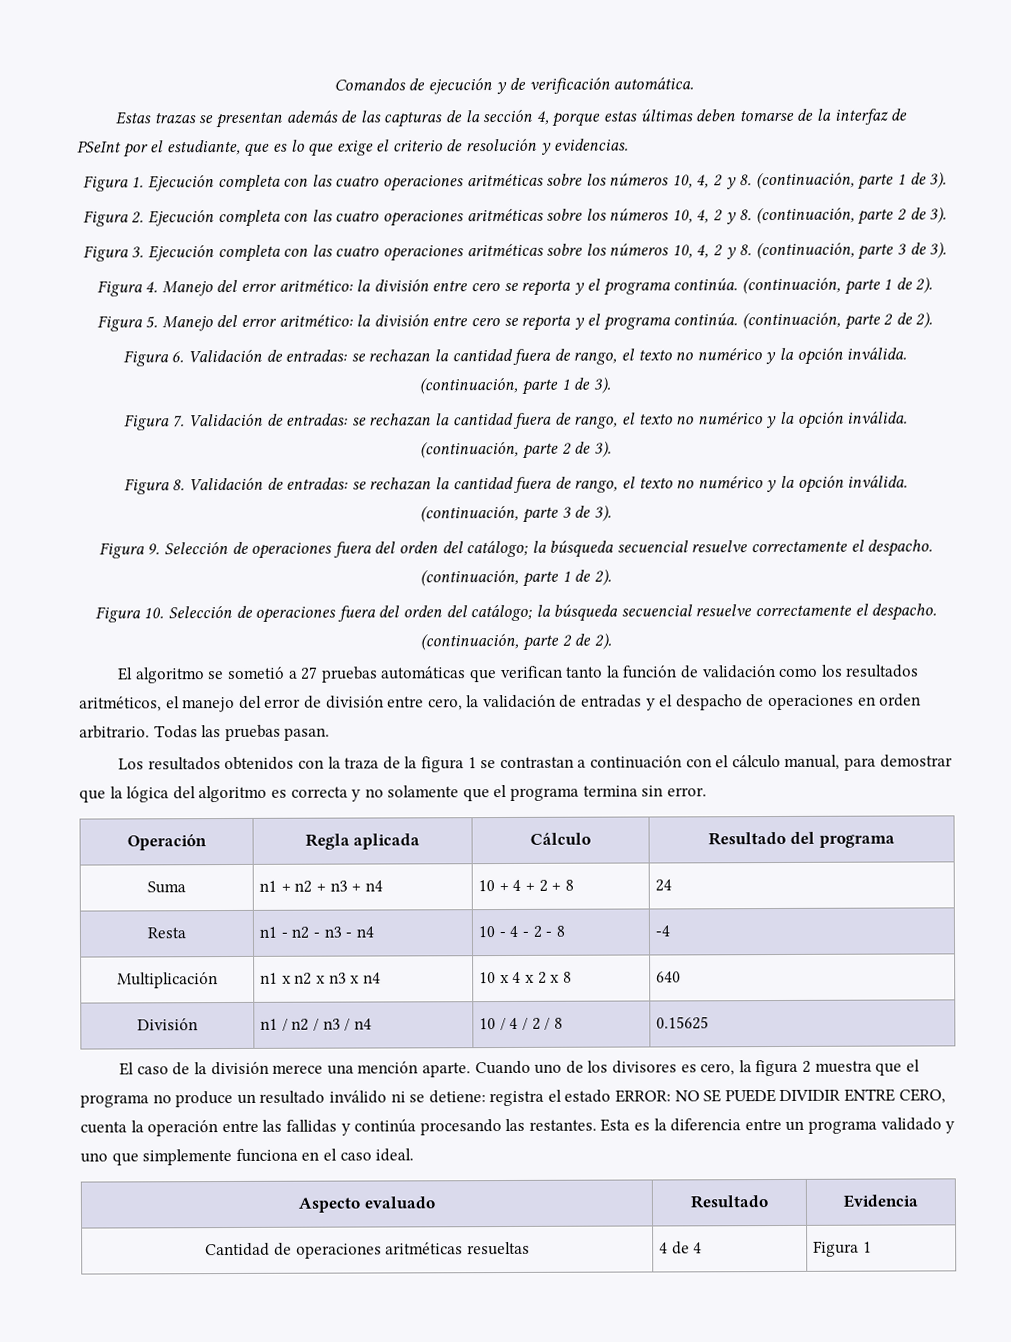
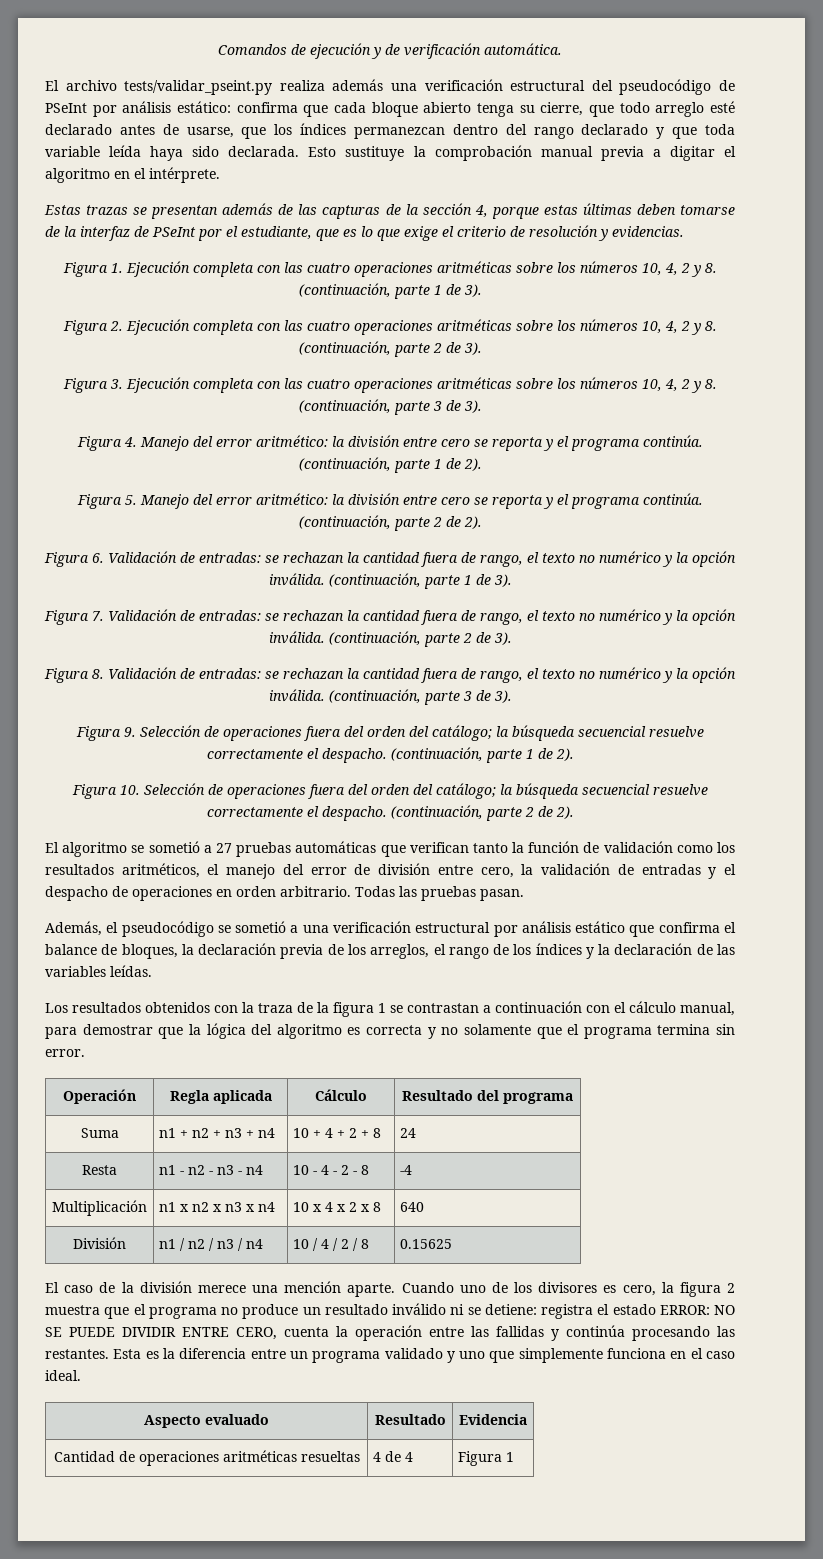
+ El archivo tests/validar_pseint.py realiza además una verificación estructural del pseudocódigo de PSeInt por análisis estático: confirma que cada bloque abierto tenga su cierre, que todo arreglo esté declarado antes de usarse, que los índices permanezcan dentro del rango declarado y que toda variable leída haya sido declarada. Esto sustituye la comprobación manual previa a digitar el algoritmo en el intérprete.
+ Además, el pseudocódigo se sometió a una verificación estructural por análisis estático que confirma el balance de bloques, la declaración previa de los arreglos, el rango de los índices y la declaración de las variables leídas.

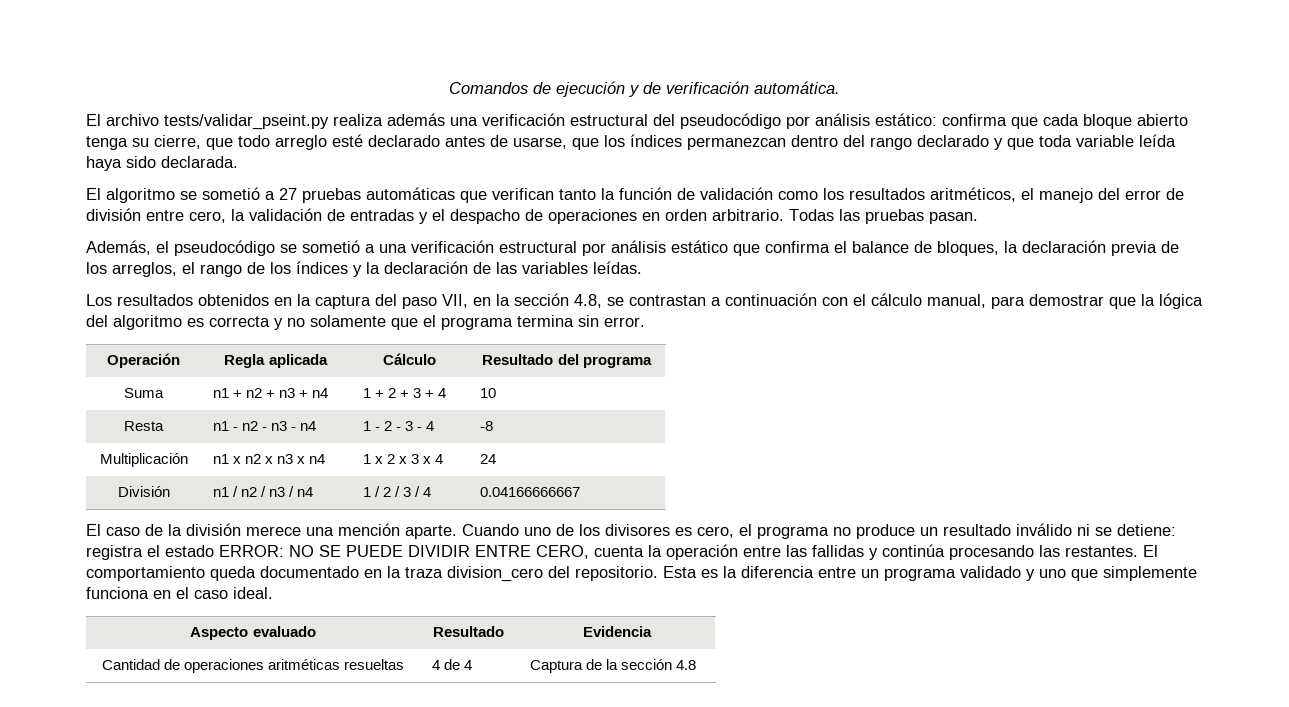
- El archivo tests/validar_pseint.py realiza además una verificación estructural del pseudocódigo de PSeInt por análisis estático: confirma que cada bloque abierto tenga su cierre, que todo arreglo esté declarado antes de usarse, que los índices permanezcan dentro del rango declarado y que toda variable leída haya sido declarada. Esto sustituye la comprobación manual previa a digitar el algoritmo en el intérprete.
- Estas trazas se presentan además de las capturas de la sección 4, porque estas últimas deben tomarse de la interfaz de PSeInt por el estudiante, que es lo que exige el criterio de resolución y evidencias.
- Figura 1. Ejecución completa con las cuatro operaciones aritméticas sobre los números 10, 4, 2 y 8. (continuación, parte 1 de 3).
- Figura 2. Ejecución completa con las cuatro operaciones aritméticas sobre los números 10, 4, 2 y 8. (continuación, parte 2 de 3).
- Figura 3. Ejecución completa con las cuatro operaciones aritméticas sobre los números 10, 4, 2 y 8. (continuación, parte 3 de 3).
- Figura 4. Manejo del error aritmético: la división entre cero se reporta y el programa continúa. (continuación, parte 1 de 2).
- Figura 5. Manejo del error aritmético: la división entre cero se reporta y el programa continúa. (continuación, parte 2 de 2).
- Figura 6. Validación de entradas: se rechazan la cantidad fuera de rango, el texto no numérico y la opción inválida. (continuación, parte 1 de 3).
- Figura 7. Validación de entradas: se rechazan la cantidad fuera de rango, el texto no numérico y la opción inválida. (continuación, parte 2 de 3).
- Figura 8. Validación de entradas: se rechazan la cantidad fuera de rango, el texto no numérico y la opción inválida. (continuación, parte 3 de 3).
- Figura 9. Selección de operaciones fuera del orden del catálogo; la búsqueda secuencial resuelve correctamente el despacho. (continuación, parte 1 de 2).
- Figura 10. Selección de operaciones fuera del orden del catálogo; la búsqueda secuencial resuelve correctamente el despacho. (continuación, parte 2 de 2).
+ El archivo tests/validar_pseint.py realiza además una verificación estructural del pseudocódigo por análisis estático: confirma que cada bloque abierto tenga su cierre, que todo arreglo esté declarado antes de usarse, que los índices permanezcan dentro del rango declarado y que toda variable leída haya sido declarada.
- Los resultados obtenidos con la traza de la figura 1 se contrastan a continuación con el cálculo manual, para demostrar que la lógica del algoritmo es correcta y no solamente que el programa termina sin error.
+ Los resultados obtenidos en la captura del paso VII, en la sección 4.8, se contrastan a continuación con el cálculo manual, para demostrar que la lógica del algoritmo es correcta y no solamente que el programa termina sin error.
- Suma | n1 + n2 + n3 + n4 | 10 + 4 + 2 + 8 | 24
+ Suma | n1 + n2 + n3 + n4 | 1 + 2 + 3 + 4 | 10
- Resta | n1 - n2 - n3 - n4 | 10 - 4 - 2 - 8 | -4
+ Resta | n1 - n2 - n3 - n4 | 1 - 2 - 3 - 4 | -8
- Multiplicación | n1 x n2 x n3 x n4 | 10 x 4 x 2 x 8 | 640
+ Multiplicación | n1 x n2 x n3 x n4 | 1 x 2 x 3 x 4 | 24
- División | n1 / n2 / n3 / n4 | 10 / 4 / 2 / 8 | 0.15625
+ División | n1 / n2 / n3 / n4 | 1 / 2 / 3 / 4 | 0.04166666667
- Cuando uno de los divisores es cero, la figura 2 muestra que el programa no produce un resultado inválido ni se detiene: registra el estado ERROR: NO SE PUEDE DIVIDIR ENTRE CERO, cuenta la operación entre las fallidas y continúa procesando las restantes.
+ Cuando uno de los divisores es cero, el programa no produce un resultado inválido ni se detiene: registra el estado ERROR: NO SE PUEDE DIVIDIR ENTRE CERO, cuenta la operación entre las fallidas y continúa procesando las restantes.
+ El comportamiento queda documentado en la traza division_cero del repositorio.
- Cantidad de operaciones aritméticas resueltas | 4 de 4 | Figura 1
+ Cantidad de operaciones aritméticas resueltas | 4 de 4 | Captura de la sección 4.8

